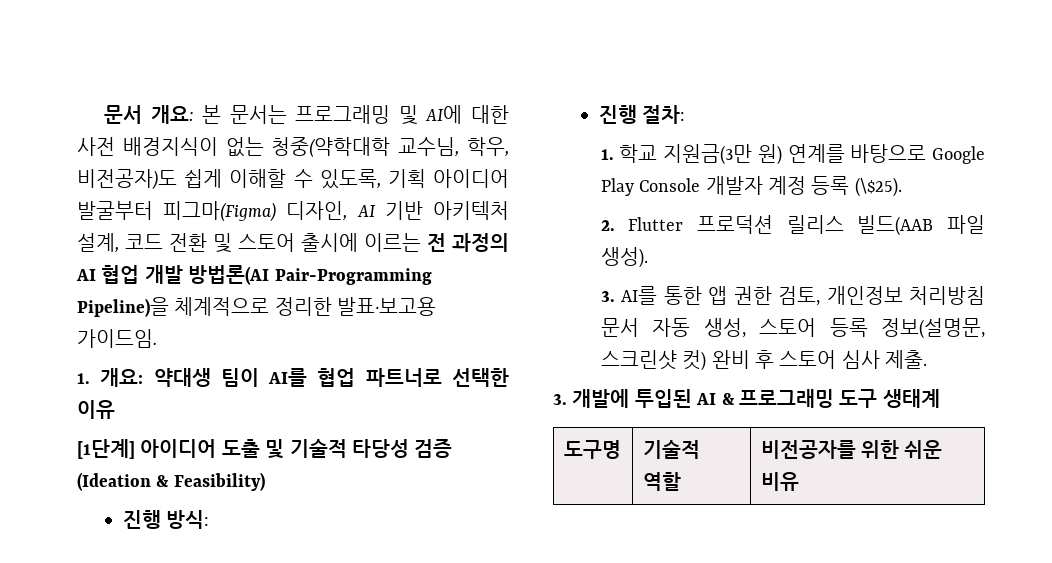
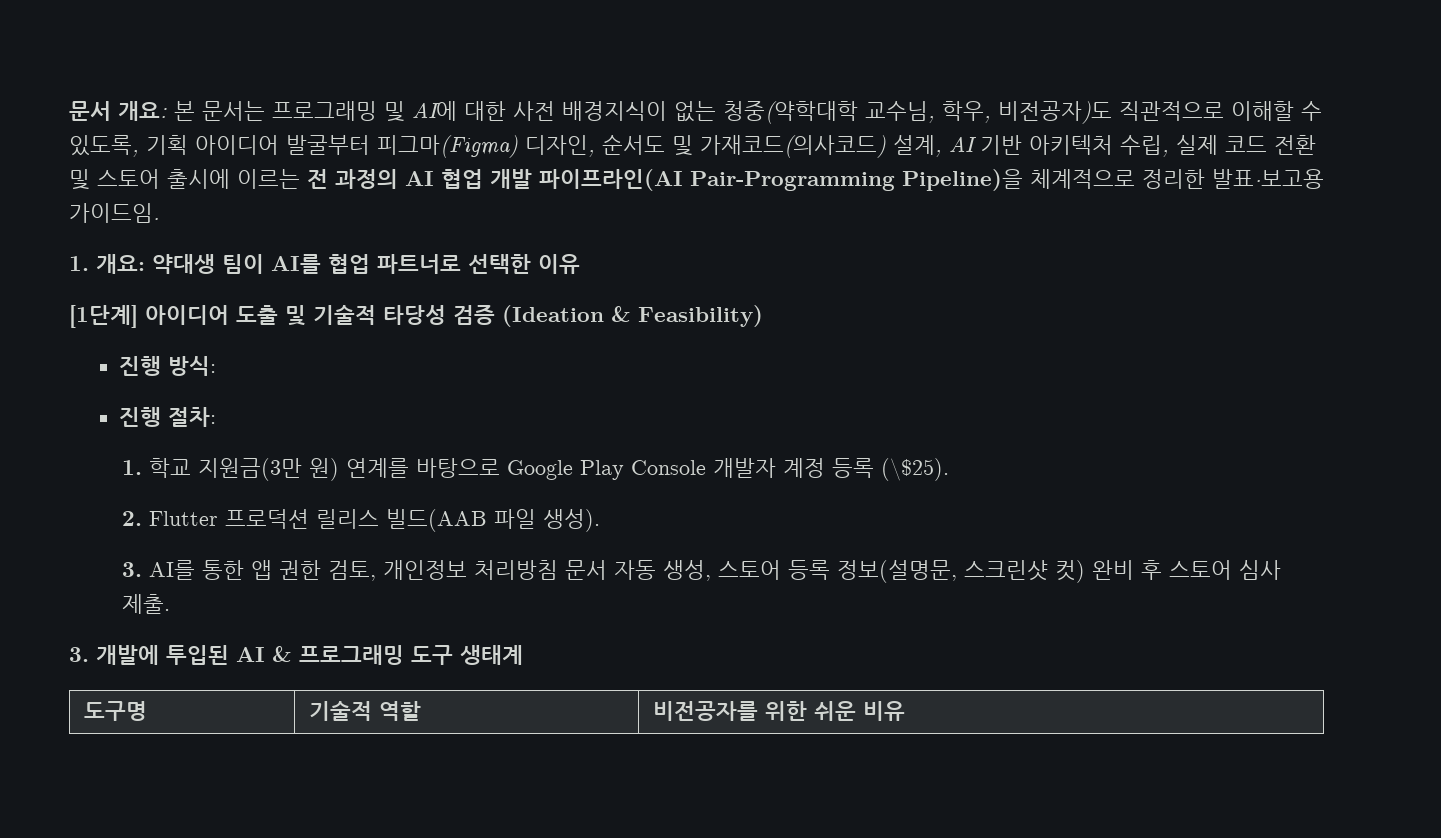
- 문서 개요: 본 문서는 프로그래밍 및 AI에 대한 사전 배경지식이 없는 청중(약학대학 교수님, 학우, 비전공자)도 쉽게 이해할 수 있도록, 기획 아이디어 발굴부터 피그마(Figma) 디자인, AI 기반 아키텍처 설계, 코드 전환 및 스토어 출시에 이르는 전 과정의 AI 협업 개발 방법론(AI Pair-Programming Pipeline)을 체계적으로 정리한 발표·보고용 가이드임.
+ 문서 개요: 본 문서는 프로그래밍 및 AI에 대한 사전 배경지식이 없는 청중(약학대학 교수님, 학우, 비전공자)도 직관적으로 이해할 수 있도록, 기획 아이디어 발굴부터 피그마(Figma) 디자인, 순서도 및 가재코드(의사코드) 설계, AI 기반 아키텍처 수립, 실제 코드 전환 및 스토어 출시에 이르는 전 과정의 AI 협업 개발 파이프라인(AI Pair-Programming Pipeline)을 체계적으로 정리한 발표·보고용 가이드임.

